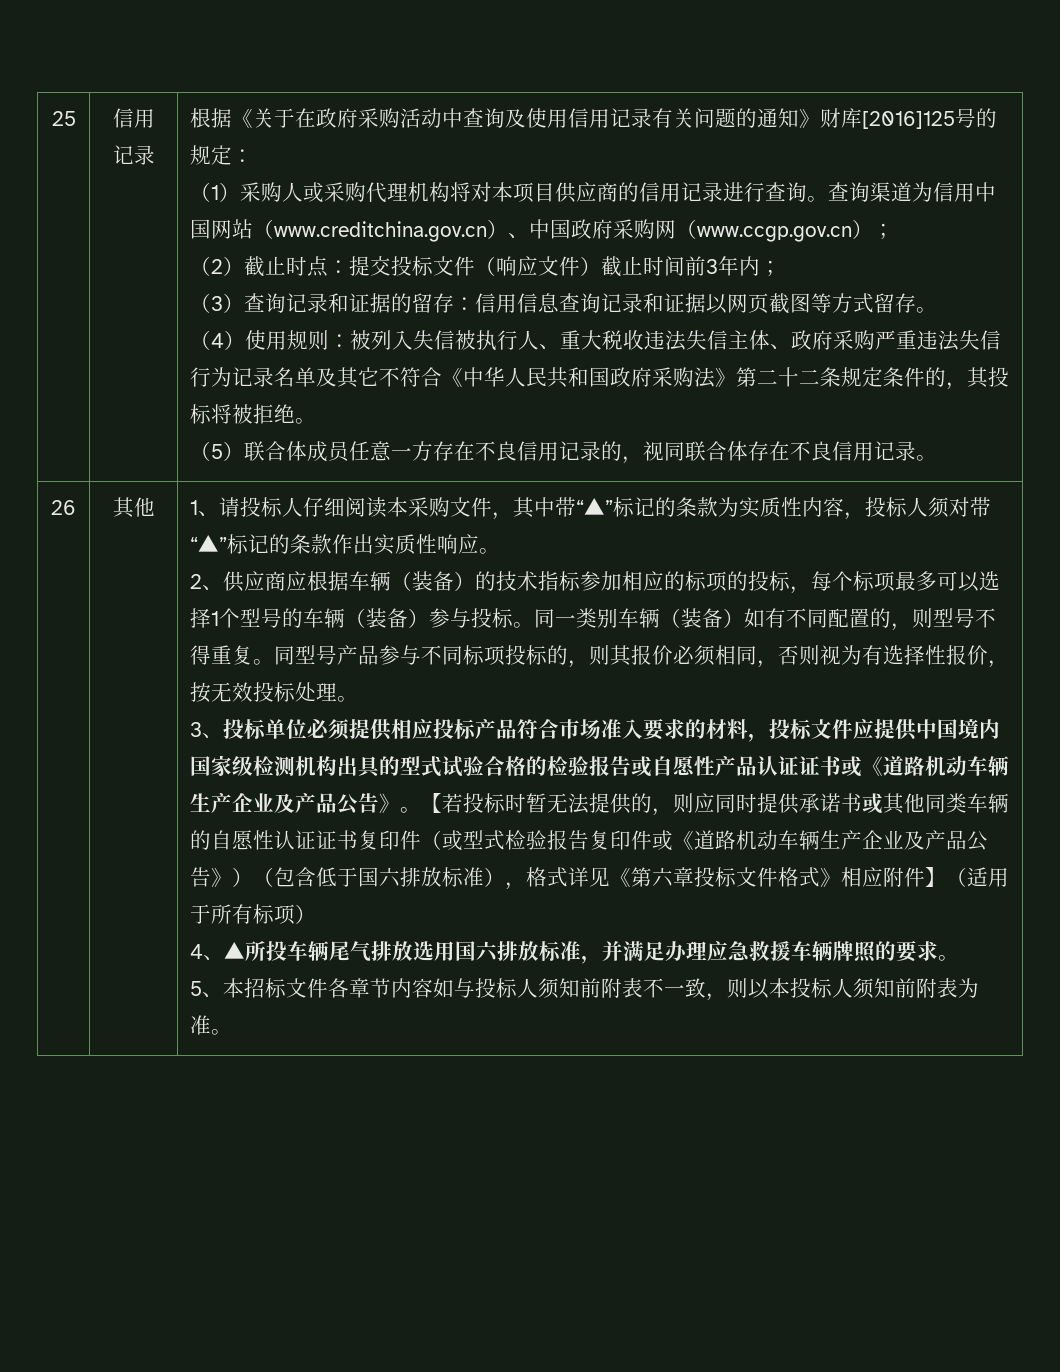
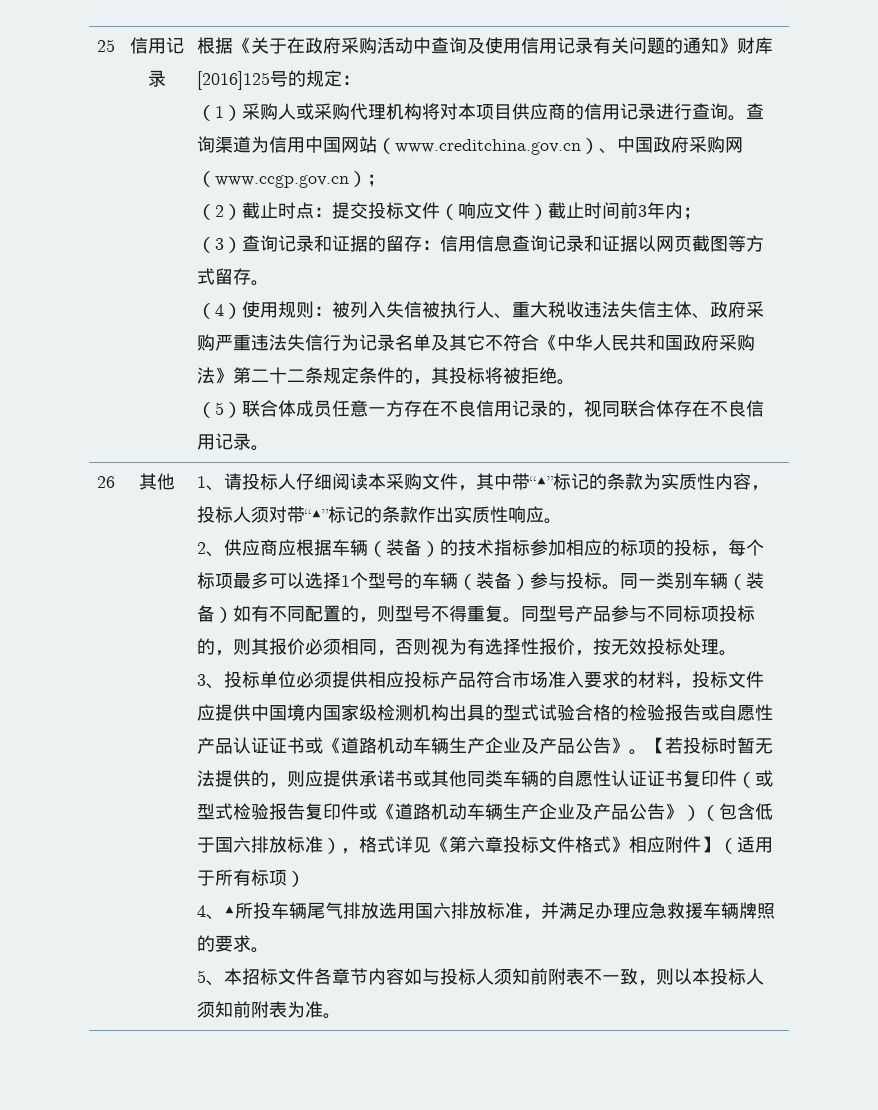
- 【若投标时暂无法提供的，则应同时提供承诺书或其他同类车辆的自愿性认证证书复印件（或型式检验报告复印件或《道路机动车辆生产企业及产品公告》）（包含低于国六排放标准），格式详见《第六章投标文件格式》相应附件】（适用于所有标项）
+ 【若投标时暂无法提供的，则应提供承诺书或其他同类车辆的自愿性认证证书复印件（或型式检验报告复印件或《道路机动车辆生产企业及产品公告》）（包含低于国六排放标准），格式详见《第六章投标文件格式》相应附件】（适用于所有标项）

